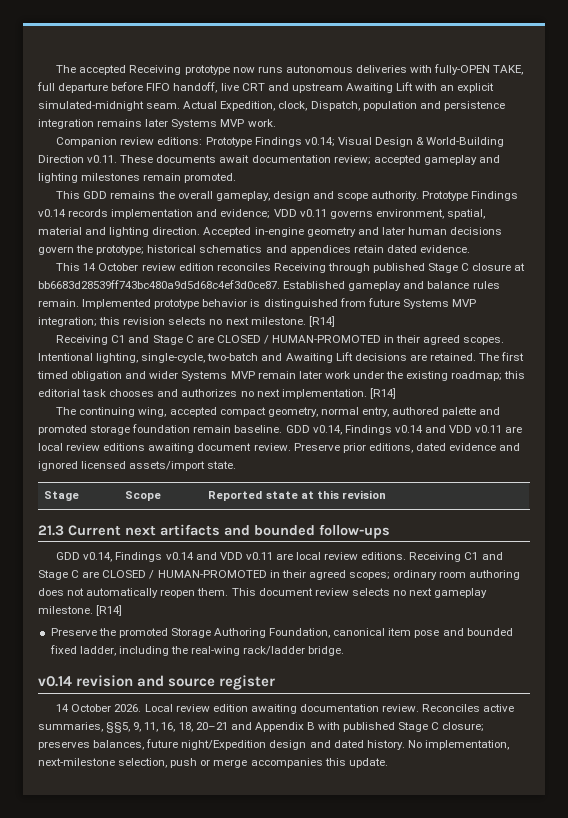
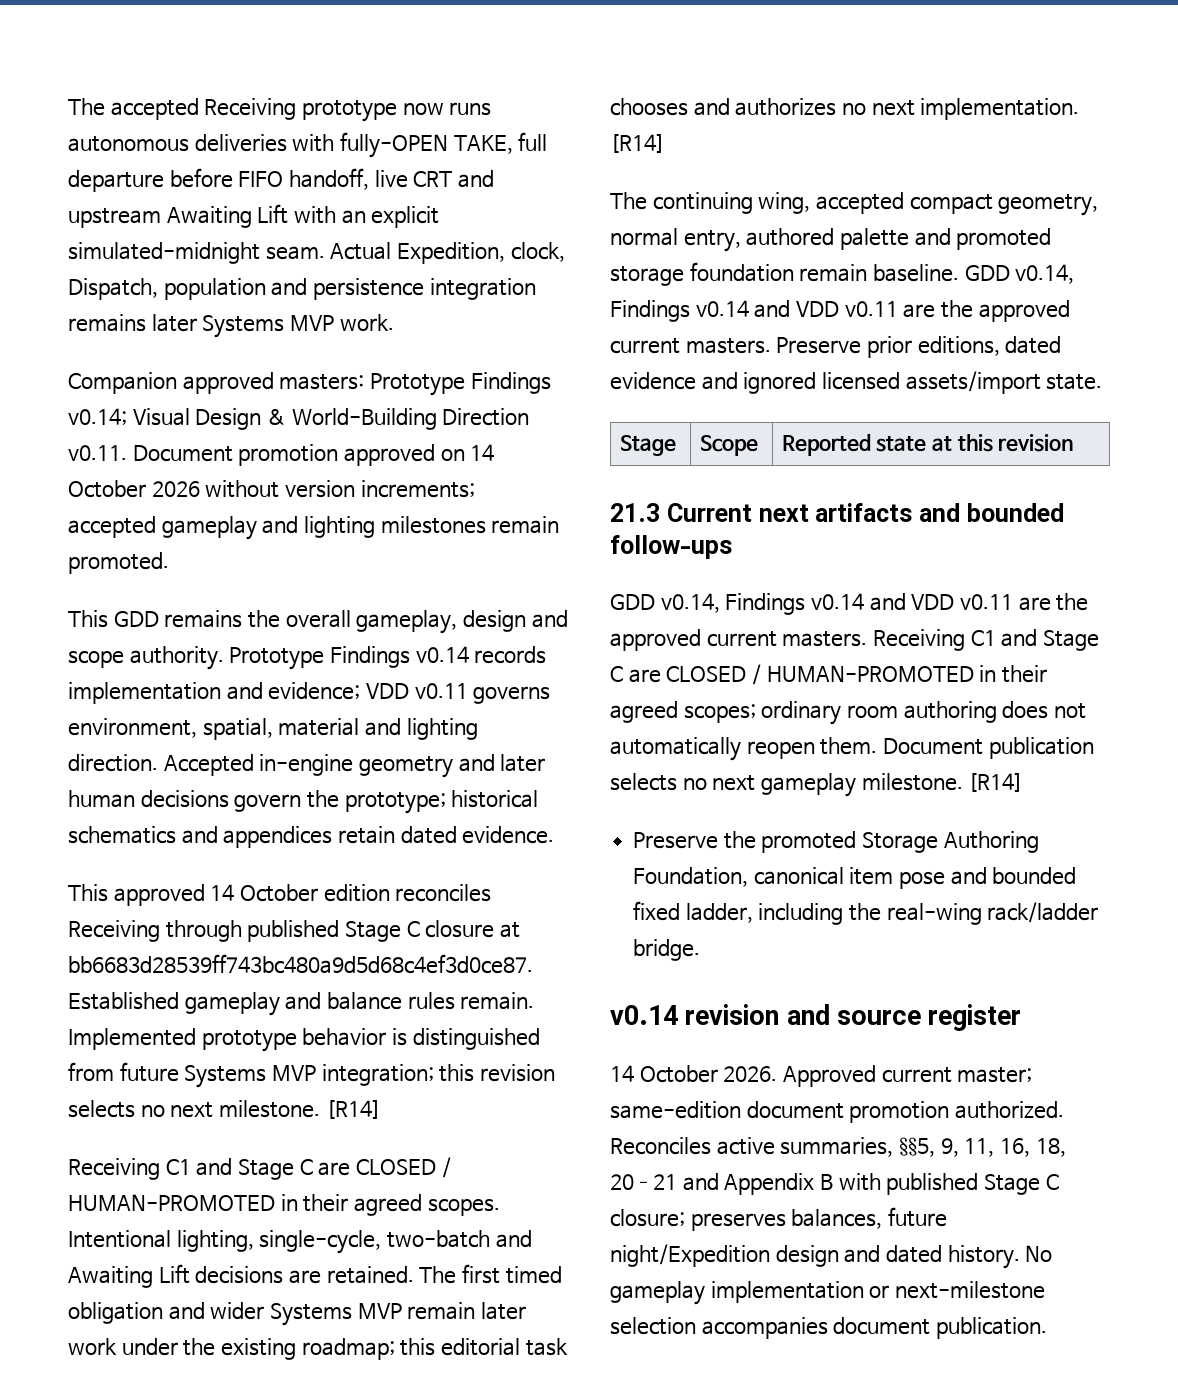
- Companion review editions: Prototype Findings v0.14; Visual Design & World-Building Direction v0.11. These documents await documentation review; accepted gameplay and lighting milestones remain promoted.
+ Companion approved masters: Prototype Findings v0.14; Visual Design & World-Building Direction v0.11. Document promotion approved on 14 October 2026 without version increments; accepted gameplay and lighting milestones remain promoted.
- This 14 October review edition reconciles Receiving through published Stage C closure at bb6683d28539ff743bc480a9d5d68c4ef3d0ce87.
+ This approved 14 October edition reconciles Receiving through published Stage C closure at bb6683d28539ff743bc480a9d5d68c4ef3d0ce87.
- The continuing wing, accepted compact geometry, normal entry, authored palette and promoted storage foundation remain baseline. GDD v0.14, Findings v0.14 and VDD v0.11 are local review editions awaiting document review.
+ The continuing wing, accepted compact geometry, normal entry, authored palette and promoted storage foundation remain baseline. GDD v0.14, Findings v0.14 and VDD v0.11 are the approved current masters.
  21.3 Current next artifacts and bounded follow-ups
- GDD v0.14, Findings v0.14 and VDD v0.11 are local review editions.
+ GDD v0.14, Findings v0.14 and VDD v0.11 are the approved current masters.
- This document review selects no next gameplay milestone.
+ Document publication selects no next gameplay milestone.
- Local review edition awaiting documentation review.
+ Approved current master; same-edition document promotion authorized.
- No implementation, next-milestone selection, push or merge accompanies this update.
+ No gameplay implementation or next-milestone selection accompanies document publication.

